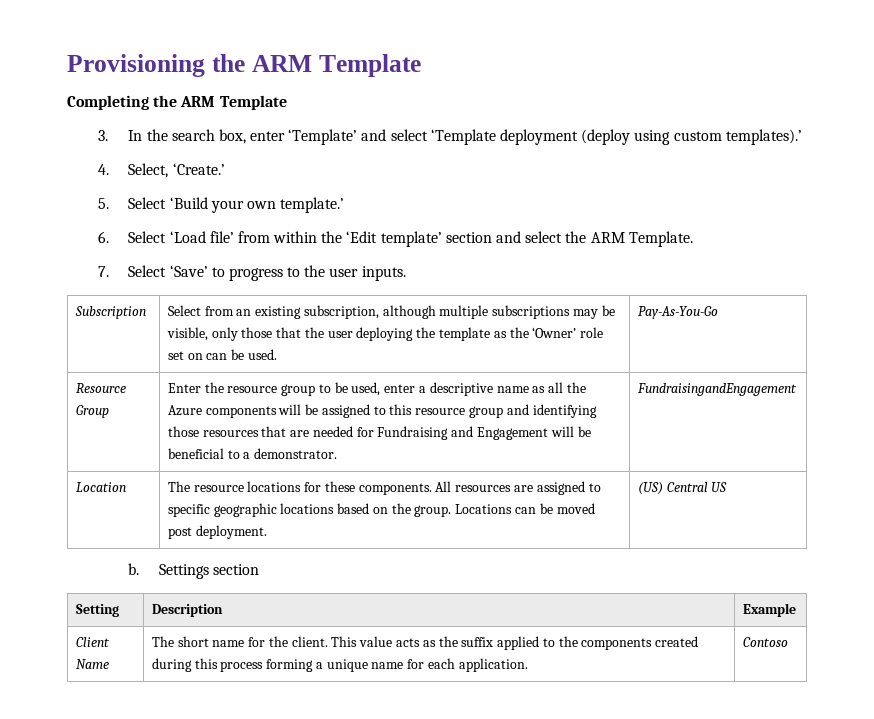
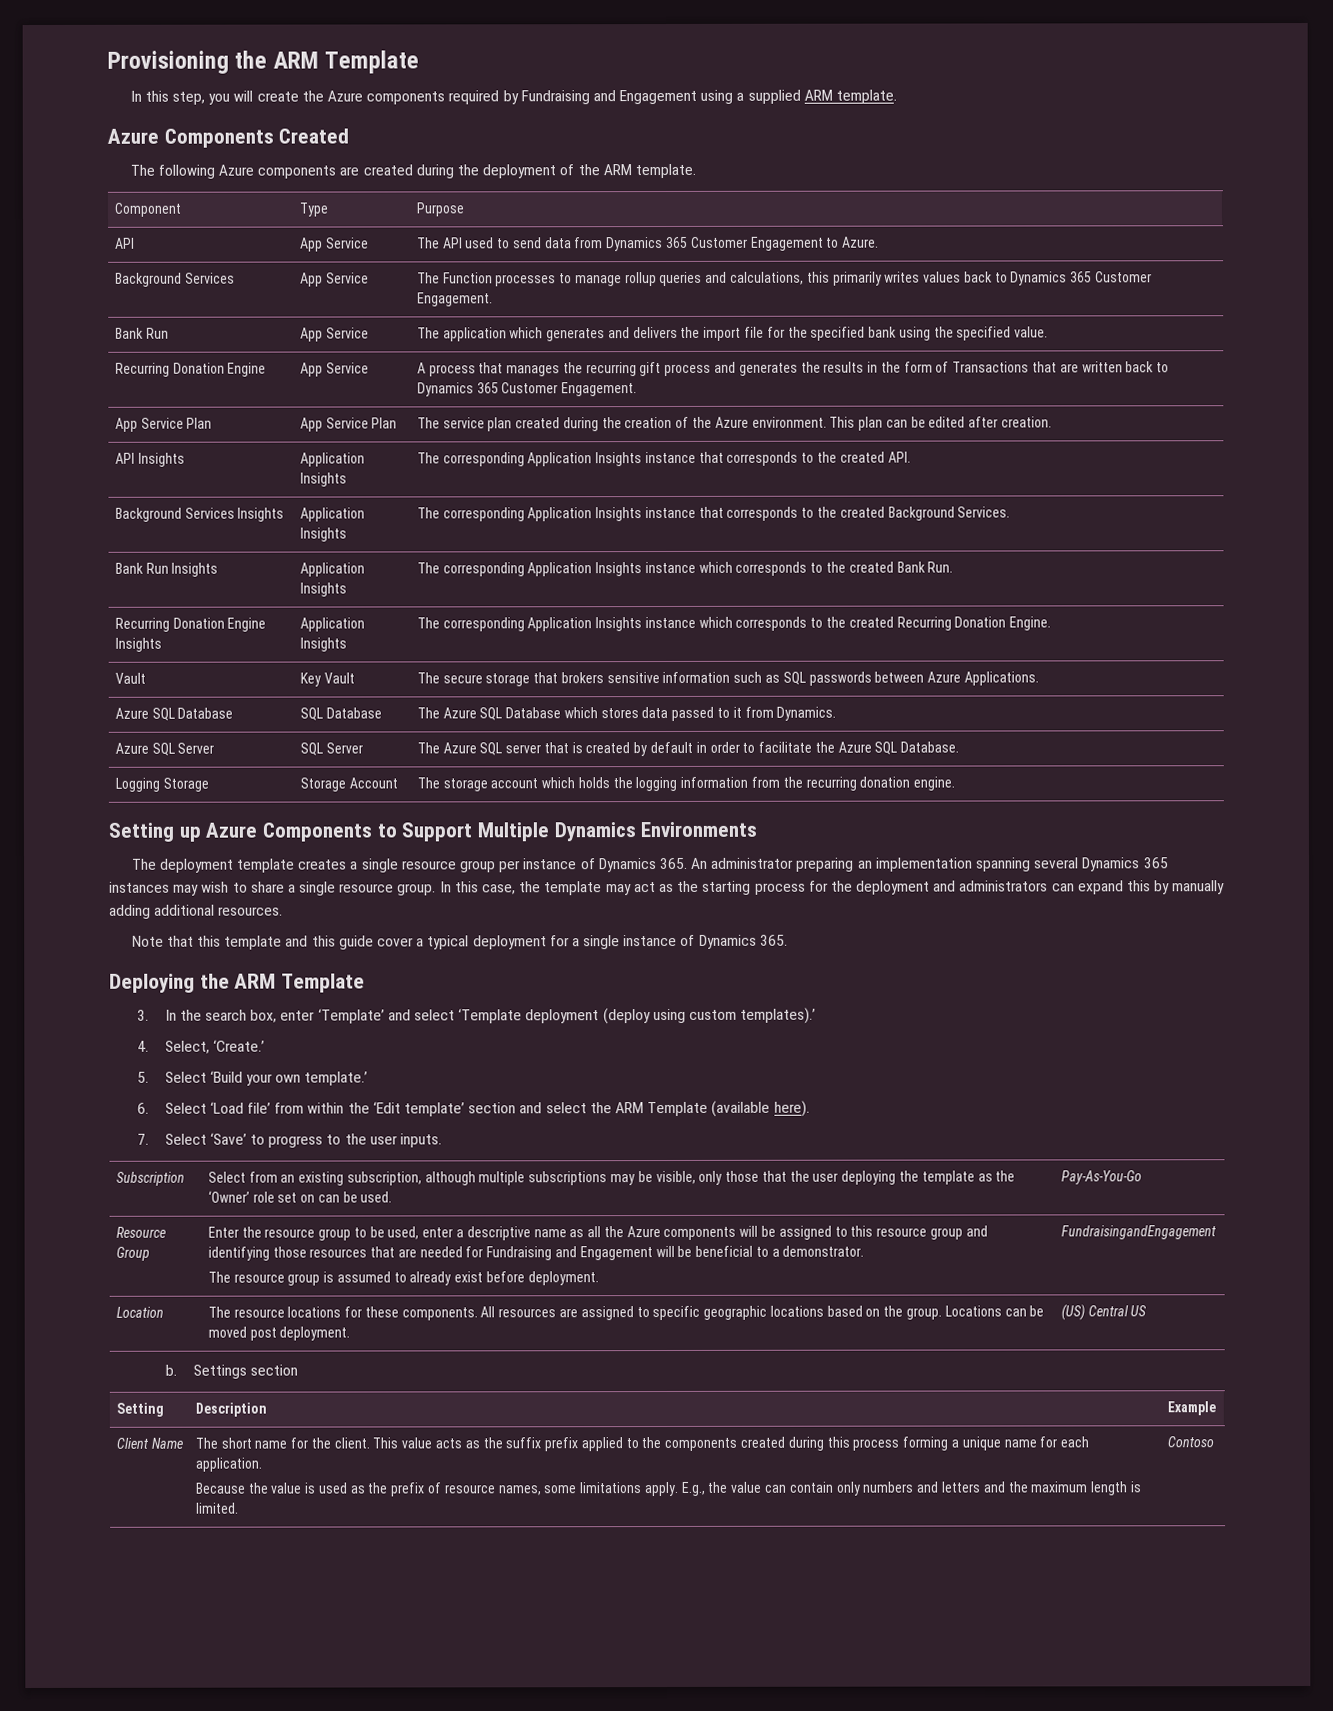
- Completing the ARM Template
+ In this step, you will create the Azure components required by Fundraising and Engagement using a supplied ARM template.
+ Azure Components Created
+ The following Azure components are created during the deployment of the ARM template.
+ Component | Type | Purpose
+ API | App Service | The API used to send data from Dynamics 365 Customer Engagement to Azure.
+ Background Services | App Service | The Function processes to manage rollup queries and calculations, this primarily writes values back to Dynamics 365 Customer Engagement.
+ Bank Run | App Service | The application which generates and delivers the import file for the specified bank using the specified value.
+ Recurring Donation Engine | App Service | A process that manages the recurring gift process and generates the results in the form of Transactions that are written back to Dynamics 365 Customer Engagement.
+ App Service Plan | App Service Plan | The service plan created during the creation of the Azure environment. This plan can be edited after creation.
+ API Insights | Application Insights | The corresponding Application Insights instance that corresponds to the created API.
+ Background Services Insights | Application Insights | The corresponding Application Insights instance that corresponds to the created Background Services.
+ Bank Run Insights | Application Insights | The corresponding Application Insights instance which corresponds to the created Bank Run.
+ Recurring Donation Engine Insights | Application Insights | The corresponding Application Insights instance which corresponds to the created Recurring Donation Engine.
+ Vault | Key Vault | The secure storage that brokers sensitive information such as SQL passwords between Azure Applications.
+ Azure SQL Database | SQL Database | The Azure SQL Database which stores data passed to it from Dynamics.
+ Azure SQL Server | SQL Server | The Azure SQL server that is created by default in order to facilitate the Azure SQL Database.
+ Logging Storage | Storage Account | The storage account which holds the logging information from the recurring donation engine.
+ Setting up Azure Components to Support Multiple Dynamics Environments
+ The deployment template creates a single resource group per instance of Dynamics 365. An administrator preparing an implementation spanning several Dynamics 365 instances may wish to share a single resource group. In this case, the template may act as the starting process for the deployment and administrators can expand this by manually adding additional resources.
+ Note that this template and this guide cover a typical deployment for a single instance of Dynamics 365.
+ Deploying the ARM Template
- 6. Select ‘Load file’ from within the ‘Edit template’ section and select the ARM Template.
+ 6. Select ‘Load file’ from within the ‘Edit template’ section and select the ARM Template (available here).
+ The resource group is assumed to already exist before deployment.
- This value acts as the suffix applied to the components created during this process forming a unique name for each application.
+ This value acts as the suffix prefix applied to the components created during this process forming a unique name for each application.
+ Because the value is used as the prefix of resource names, some limitations apply. E.g., the value can contain only numbers and letters and the maximum length is limited.

